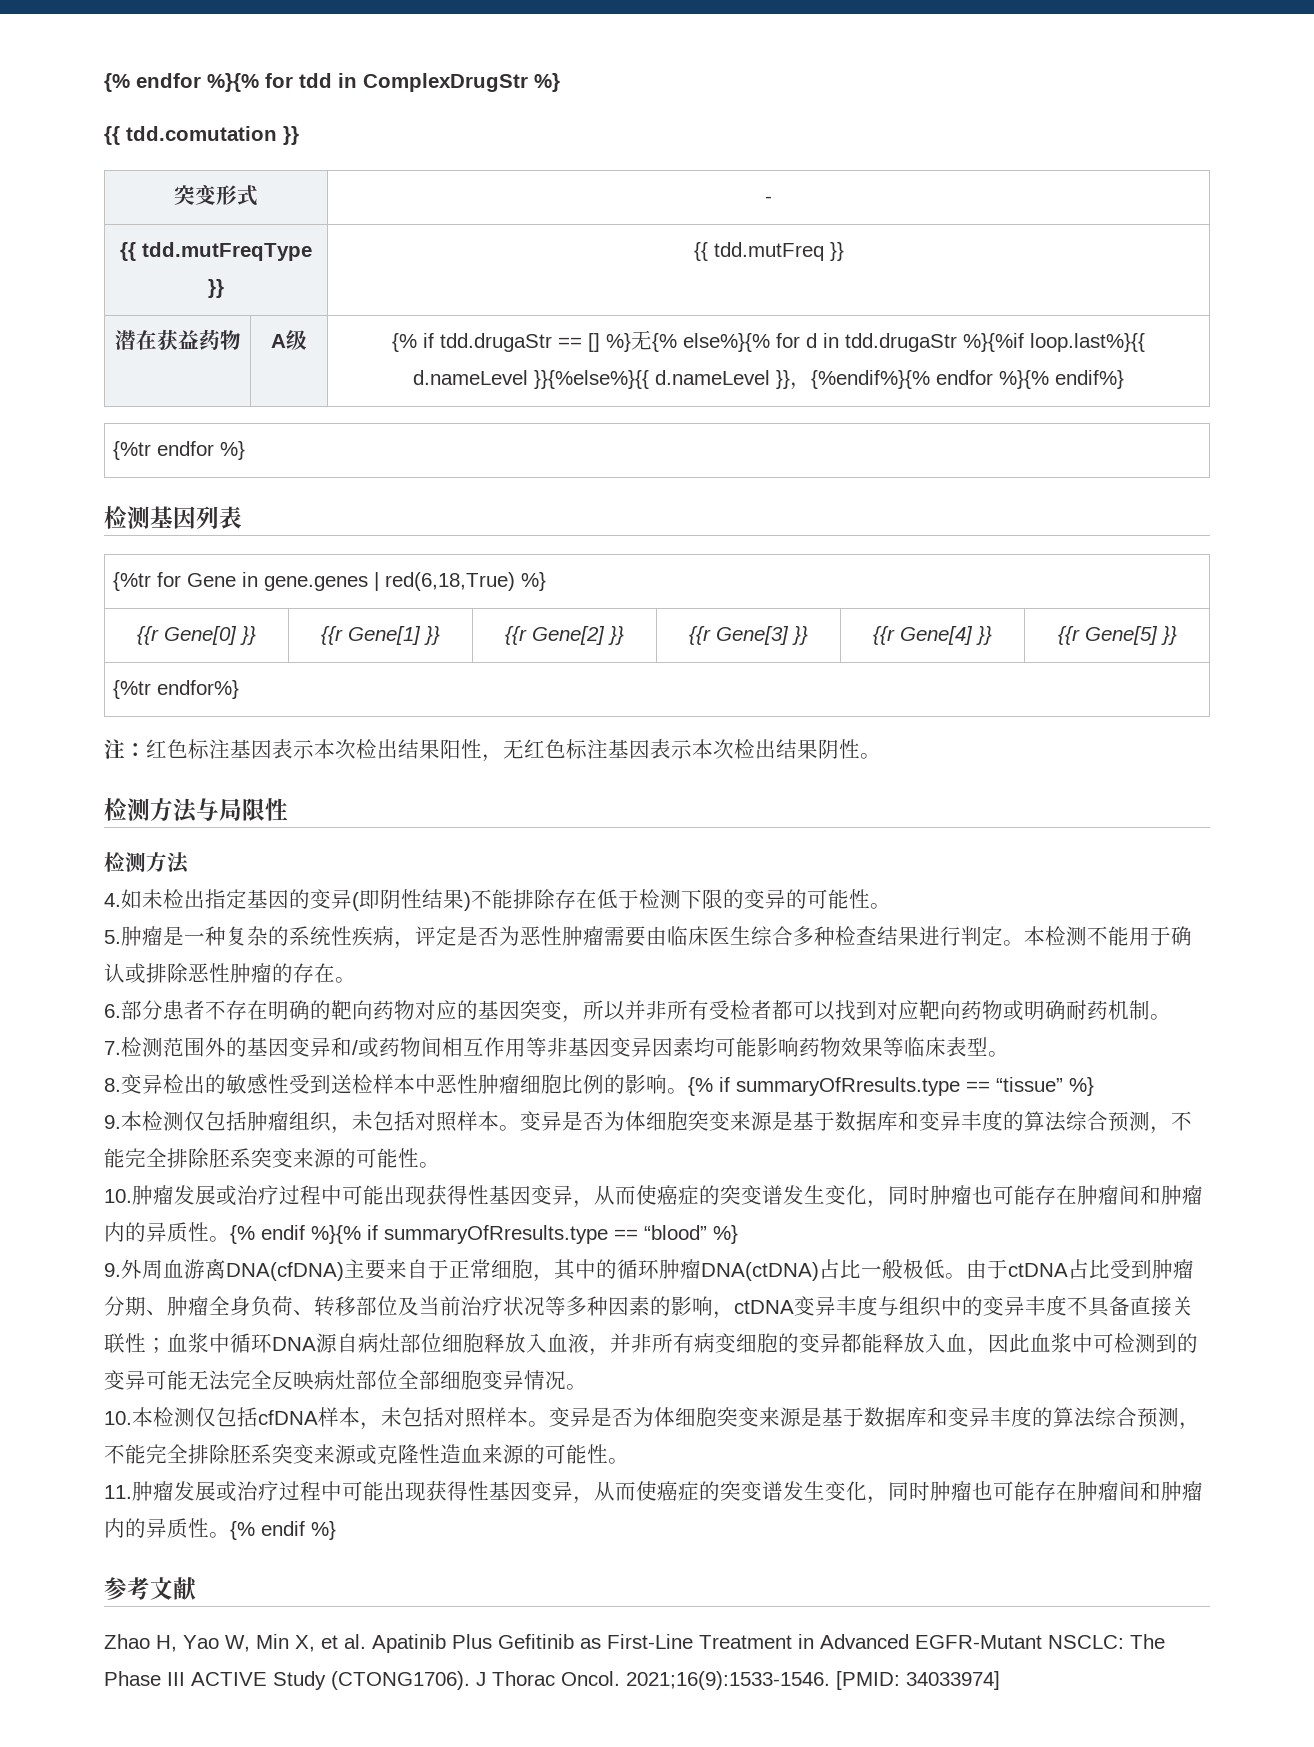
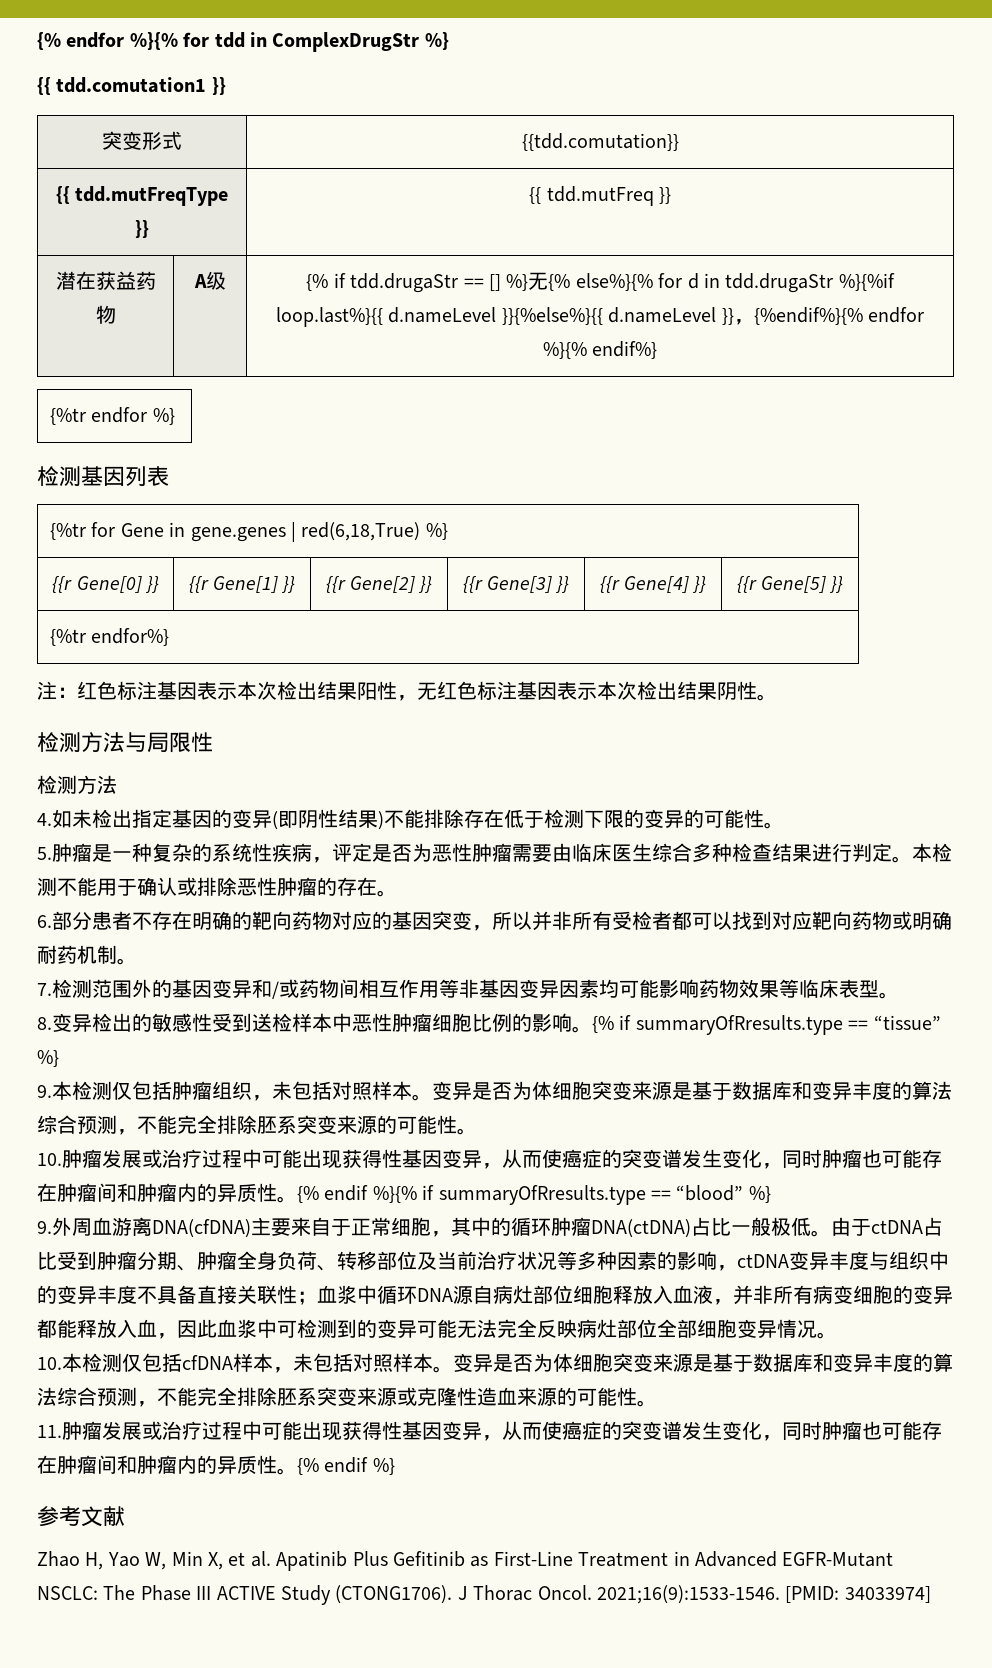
- {{ tdd.comutation }}
+ {{ tdd.comutation1 }}
- 突变形式 | -
+ 突变形式 | {{tdd.comutation}}

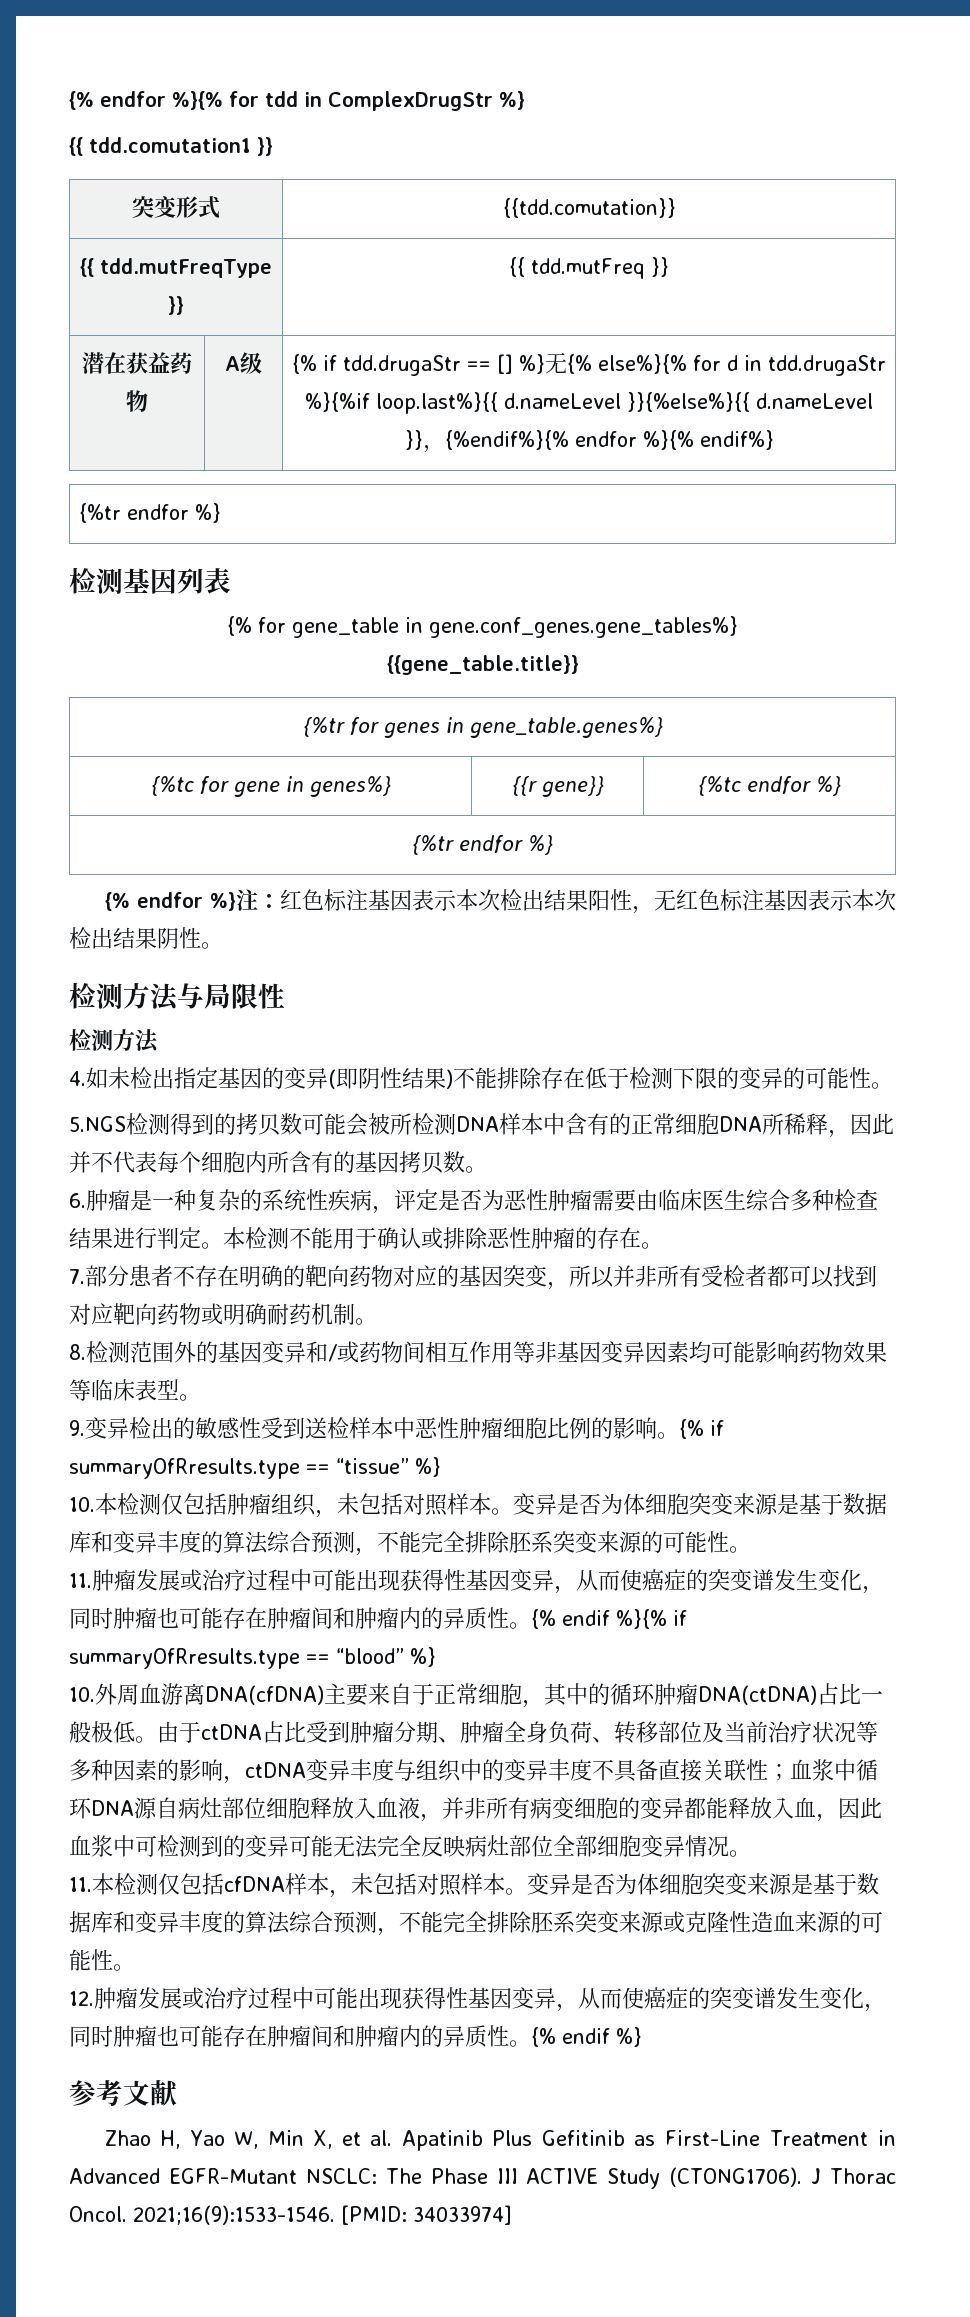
- {%tr for Gene in gene.genes | red(6,18,True) %}
- {{r Gene[0] }} | {{r Gene[1] }} | {{r Gene[2] }} | {{r Gene[3] }} | {{r Gene[4] }} | {{r Gene[5] }}
- {%tr endfor%}
- 注：红色标注基因表示本次检出结果阳性，无红色标注基因表示本次检出结果阴性。
+ {% for gene_table in gene.conf_genes.gene_tables%}
+ {{gene_table.title}}
+ {%tr for genes in gene_table.genes%}
+ {%tc for gene in genes%} | {{r gene}} | {%tc endfor %}
+ {%tr endfor %}
+ {% endfor %}注：红色标注基因表示本次检出结果阳性，无红色标注基因表示本次检出结果阴性。
- 5.肿瘤是一种复杂的系统性疾病，评定是否为恶性肿瘤需要由临床医生综合多种检查结果进行判定。
+ 5.NGS检测得到的拷贝数可能会被所检测DNA样本中含有的正常细胞DNA所稀释，因此并不代表每个细胞内所含有的基因拷贝数。
+ 6.肿瘤是一种复杂的系统性疾病，评定是否为恶性肿瘤需要由临床医生综合多种检查结果进行判定。
- 6.部分患者不存在明确的靶向药物对应的基因突变，所以并非所有受检者都可以找到对应靶向药物或明确耐药机制。
+ 7.部分患者不存在明确的靶向药物对应的基因突变，所以并非所有受检者都可以找到对应靶向药物或明确耐药机制。
- 7.检测范围外的基因变异和/或药物间相互作用等非基因变异因素均可能影响药物效果等临床表型。
+ 8.检测范围外的基因变异和/或药物间相互作用等非基因变异因素均可能影响药物效果等临床表型。
- 8.变异检出的敏感性受到送检样本中恶性肿瘤细胞比例的影响。
+ 9.变异检出的敏感性受到送检样本中恶性肿瘤细胞比例的影响。
- 9.本检测仅包括肿瘤组织，未包括对照样本。
+ 10.本检测仅包括肿瘤组织，未包括对照样本。
- 10.肿瘤发展或治疗过程中可能出现获得性基因变异，从而使癌症的突变谱发生变化，同时肿瘤也可能存在肿瘤间和肿瘤内的异质性。
+ 11.肿瘤发展或治疗过程中可能出现获得性基因变异，从而使癌症的突变谱发生变化，同时肿瘤也可能存在肿瘤间和肿瘤内的异质性。
- 9.外周血游离DNA(cfDNA)主要来自于正常细胞，其中的循环肿瘤DNA(ctDNA)占比一般极低。
+ 10.外周血游离DNA(cfDNA)主要来自于正常细胞，其中的循环肿瘤DNA(ctDNA)占比一般极低。
- 10.本检测仅包括cfDNA样本，未包括对照样本。
+ 11.本检测仅包括cfDNA样本，未包括对照样本。
- 11.肿瘤发展或治疗过程中可能出现获得性基因变异，从而使癌症的突变谱发生变化，同时肿瘤也可能存在肿瘤间和肿瘤内的异质性。
+ 12.肿瘤发展或治疗过程中可能出现获得性基因变异，从而使癌症的突变谱发生变化，同时肿瘤也可能存在肿瘤间和肿瘤内的异质性。

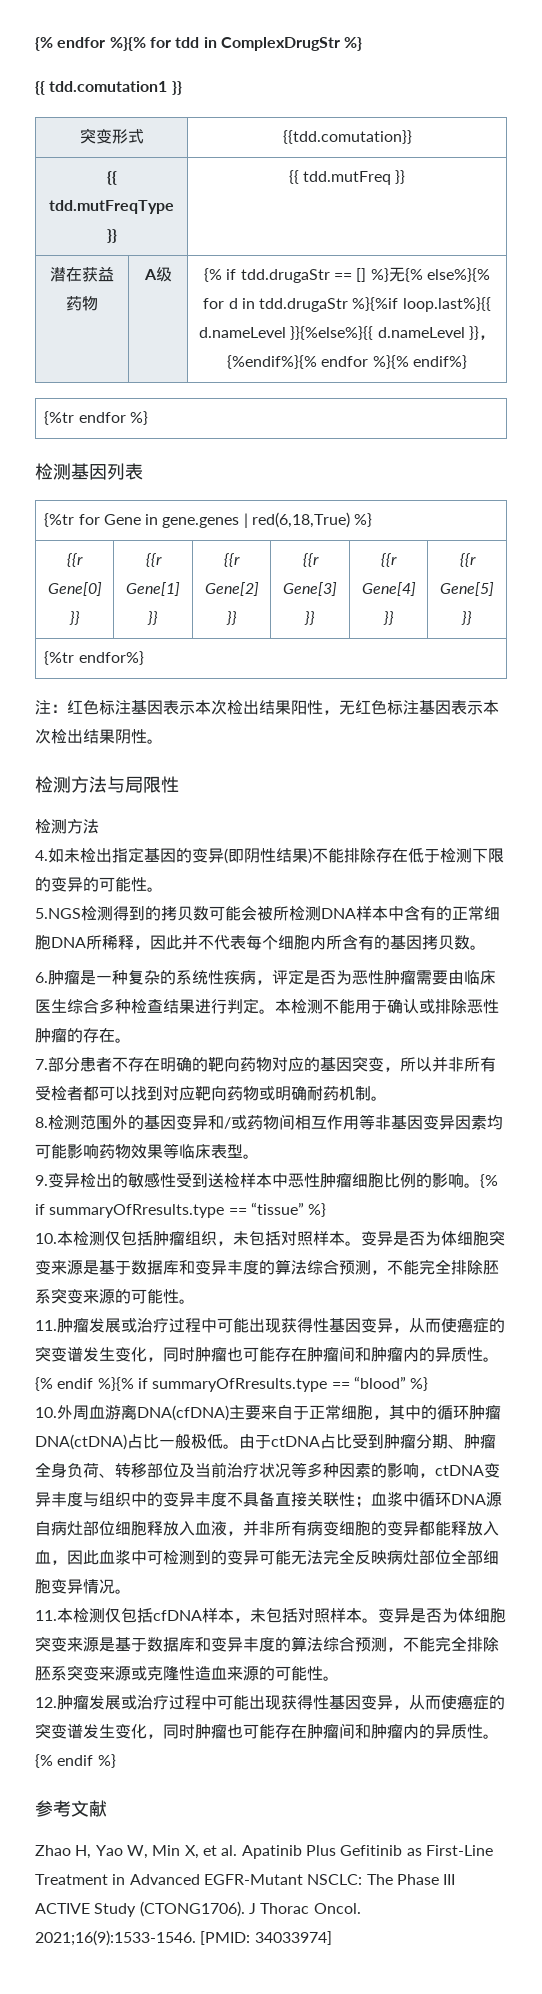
- {% for gene_table in gene.conf_genes.gene_tables%}
- {{gene_table.title}}
- {%tr for genes in gene_table.genes%}
- {%tc for gene in genes%} | {{r gene}} | {%tc endfor %}
- {%tr endfor %}
- {% endfor %}注：红色标注基因表示本次检出结果阳性，无红色标注基因表示本次检出结果阴性。
+ {%tr for Gene in gene.genes | red(6,18,True) %}
+ {{r Gene[0] }} | {{r Gene[1] }} | {{r Gene[2] }} | {{r Gene[3] }} | {{r Gene[4] }} | {{r Gene[5] }}
+ {%tr endfor%}
+ 注：红色标注基因表示本次检出结果阳性，无红色标注基因表示本次检出结果阴性。

